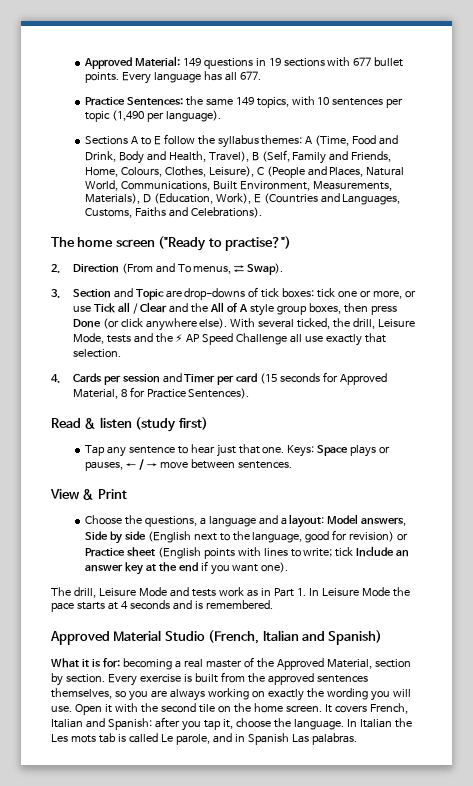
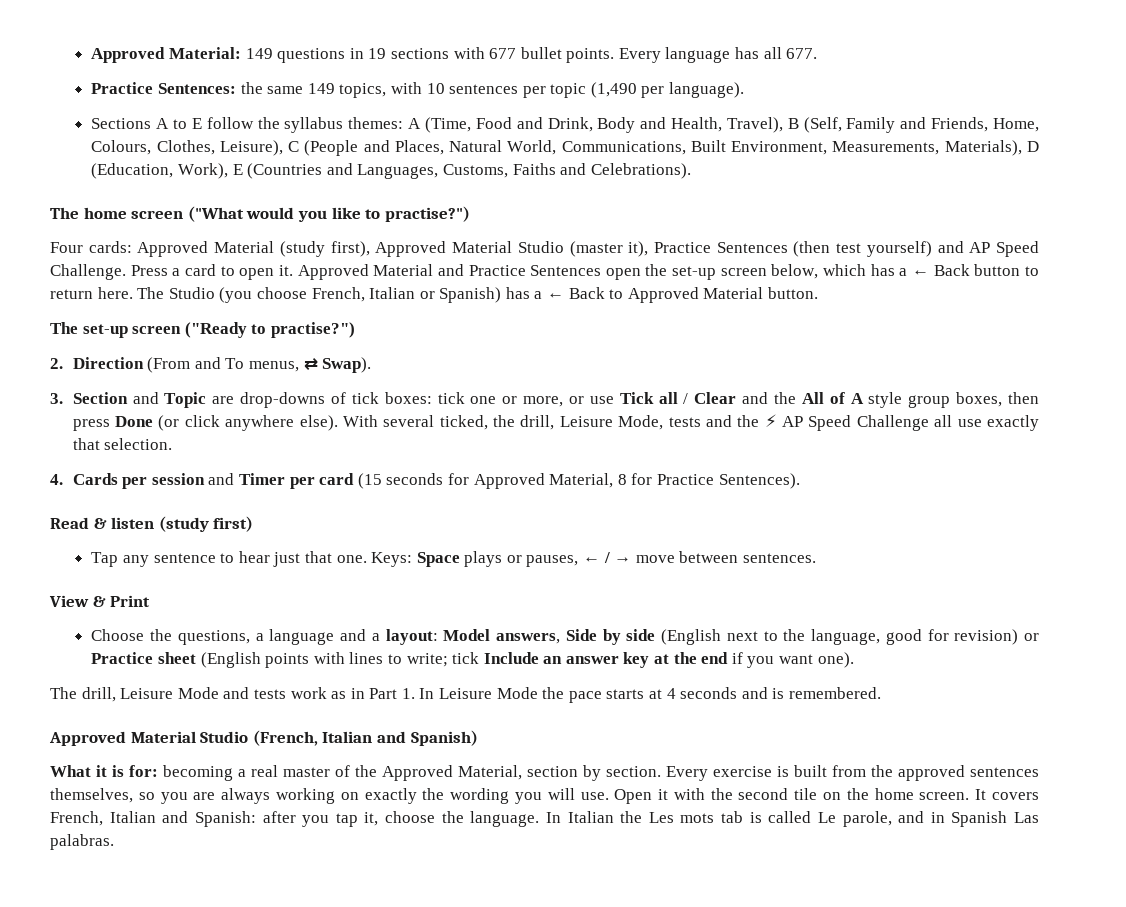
- The home screen ("Ready to practise?")
+ The home screen ("What would you like to practise?")
+ Four cards: Approved Material (study first), Approved Material Studio (master it), Practice Sentences (then test yourself) and AP Speed Challenge. Press a card to open it. Approved Material and Practice Sentences open the set-up screen below, which has a ← Back button to return here. The Studio (you choose French, Italian or Spanish) has a ← Back to Approved Material button.
+ The set-up screen ("Ready to practise?")

